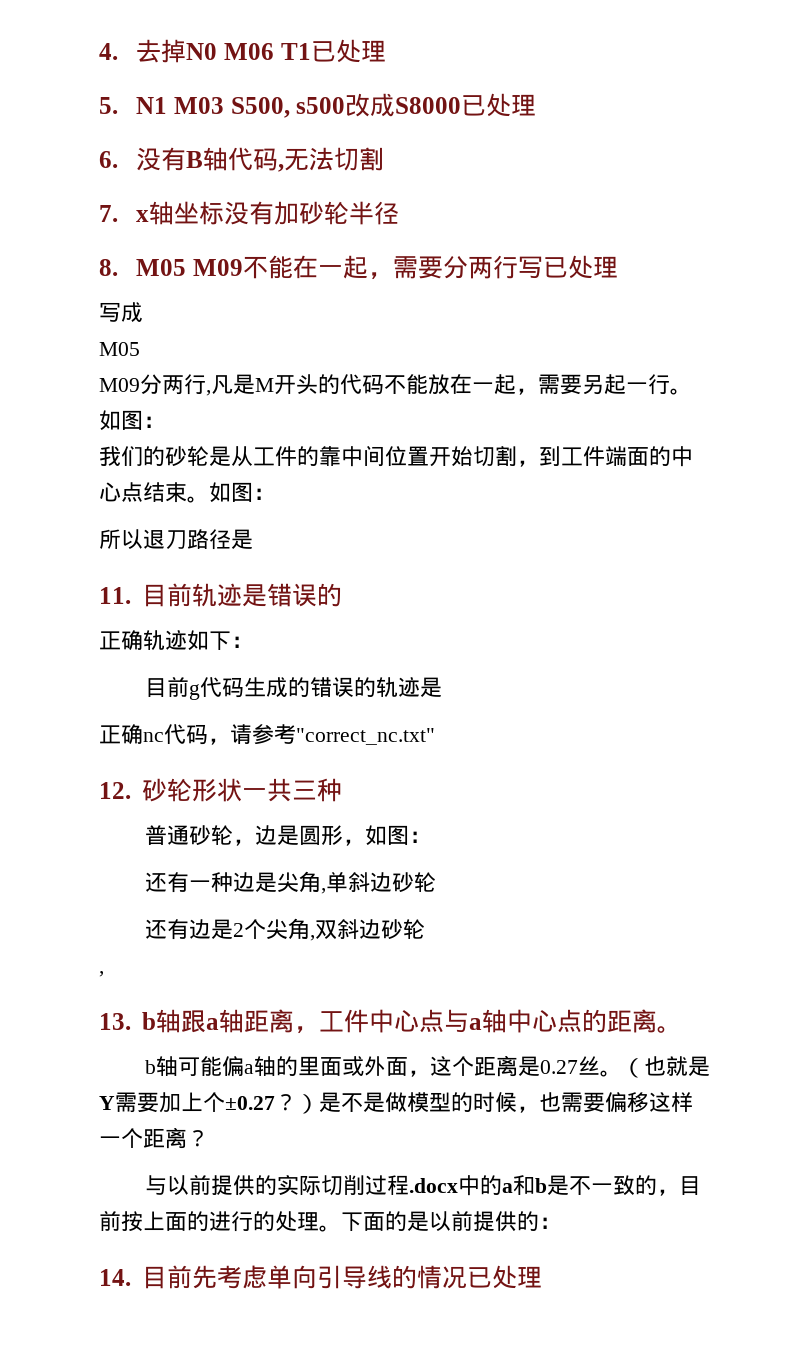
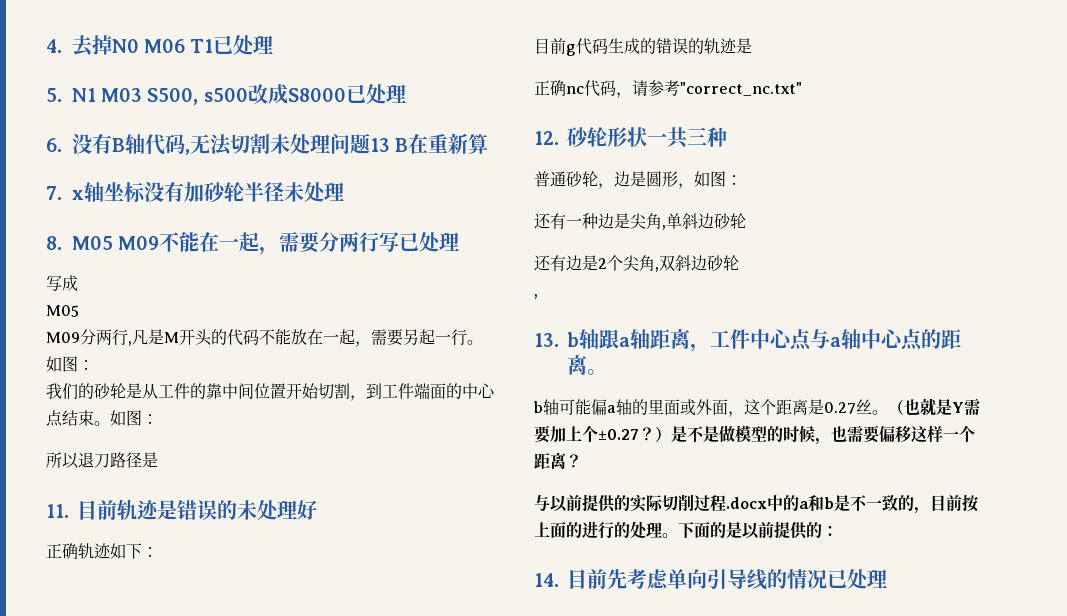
- 6.没有B轴代码,无法切割
+ 6.没有B轴代码,无法切割未处理问题13 B在重新算
- 7. x轴坐标没有加砂轮半径
+ 7. x轴坐标没有加砂轮半径未处理
- 11.目前轨迹是错误的
+ 11.目前轨迹是错误的未处理好

